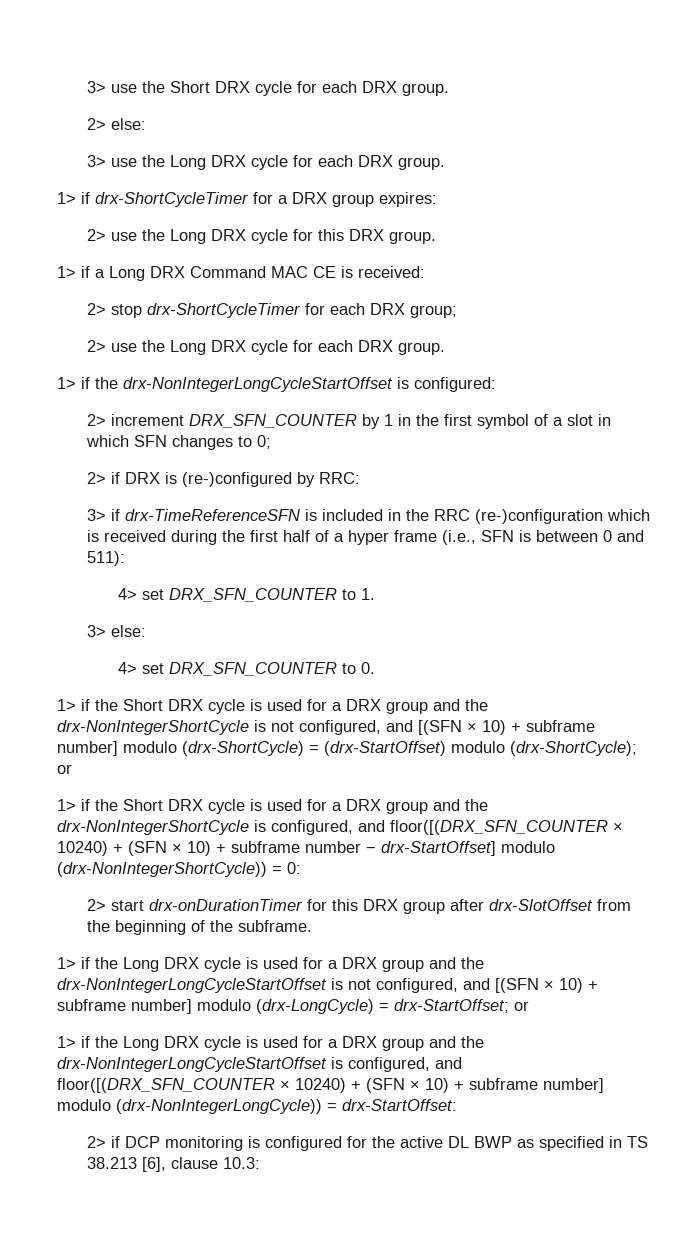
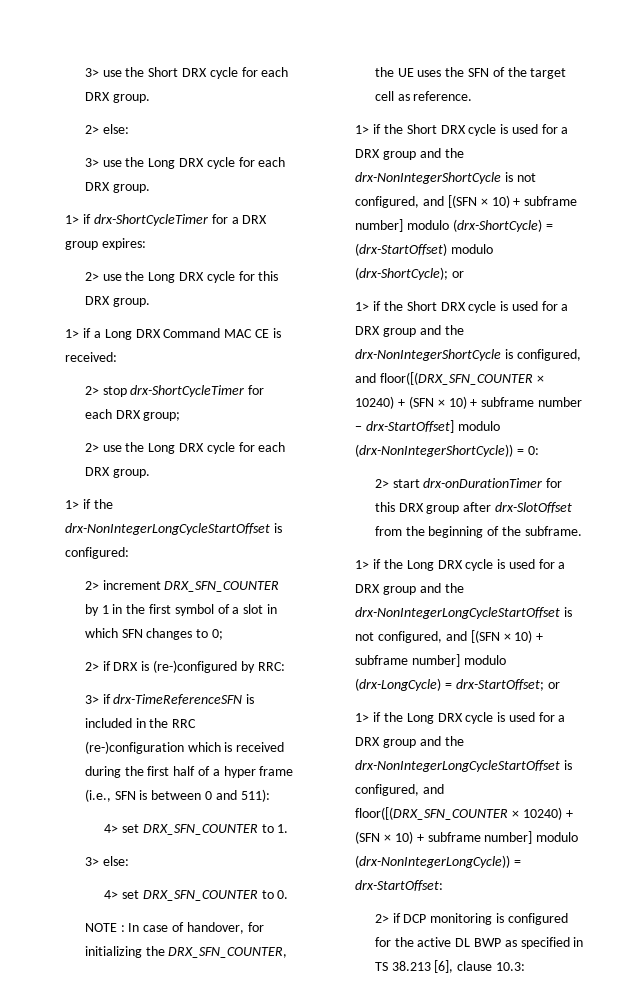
+ NOTE : In case of handover, for initializing the DRX_SFN_COUNTER, the UE uses the SFN of the target cell as reference.

